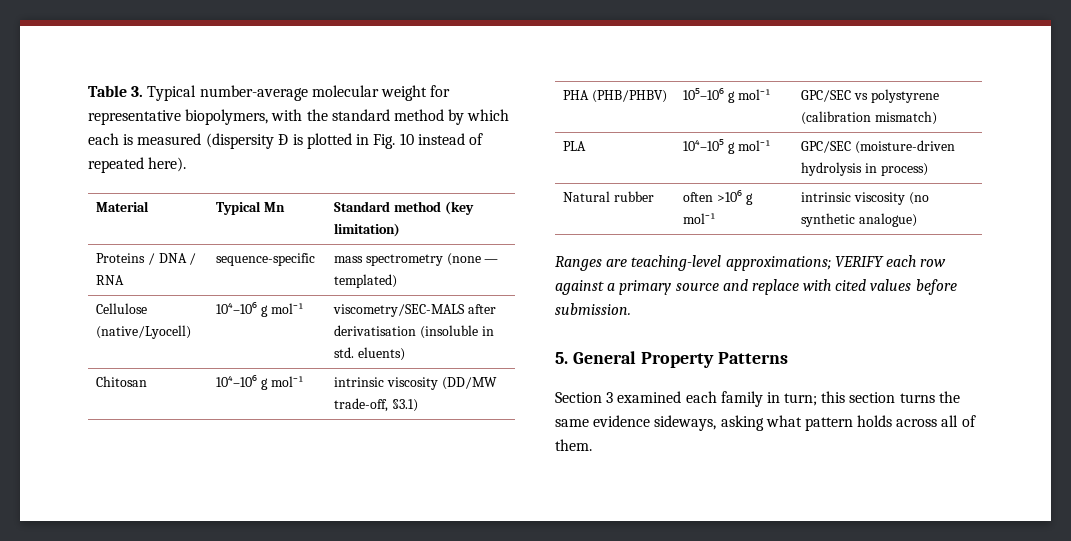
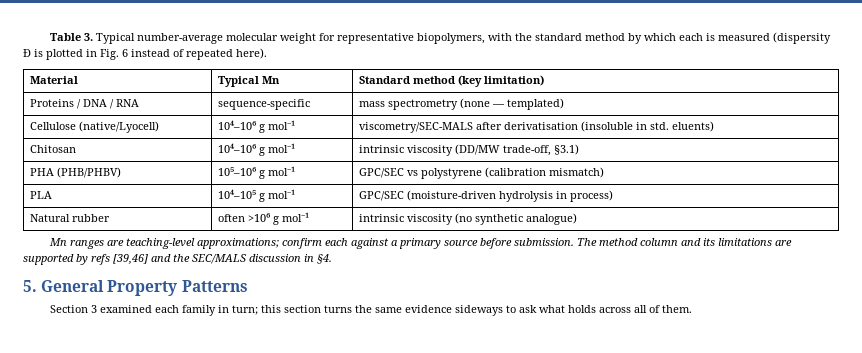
- Table 3. Typical number-average molecular weight for representative biopolymers, with the standard method by which each is measured (dispersity Đ is plotted in Fig. 10 instead of repeated here).
+ Table 3. Typical number-average molecular weight for representative biopolymers, with the standard method by which each is measured (dispersity Đ is plotted in Fig. 6 instead of repeated here).
- Ranges are teaching-level approximations; VERIFY each row against a primary source and replace with cited values before submission.
+ Mn ranges are teaching-level approximations; confirm each against a primary source before submission. The method column and its limitations are supported by refs [39,46] and the SEC/MALS discussion in §4.
- Section 3 examined each family in turn; this section turns the same evidence sideways, asking what pattern holds across all of them.
+ Section 3 examined each family in turn; this section turns the same evidence sideways to ask what holds across all of them.

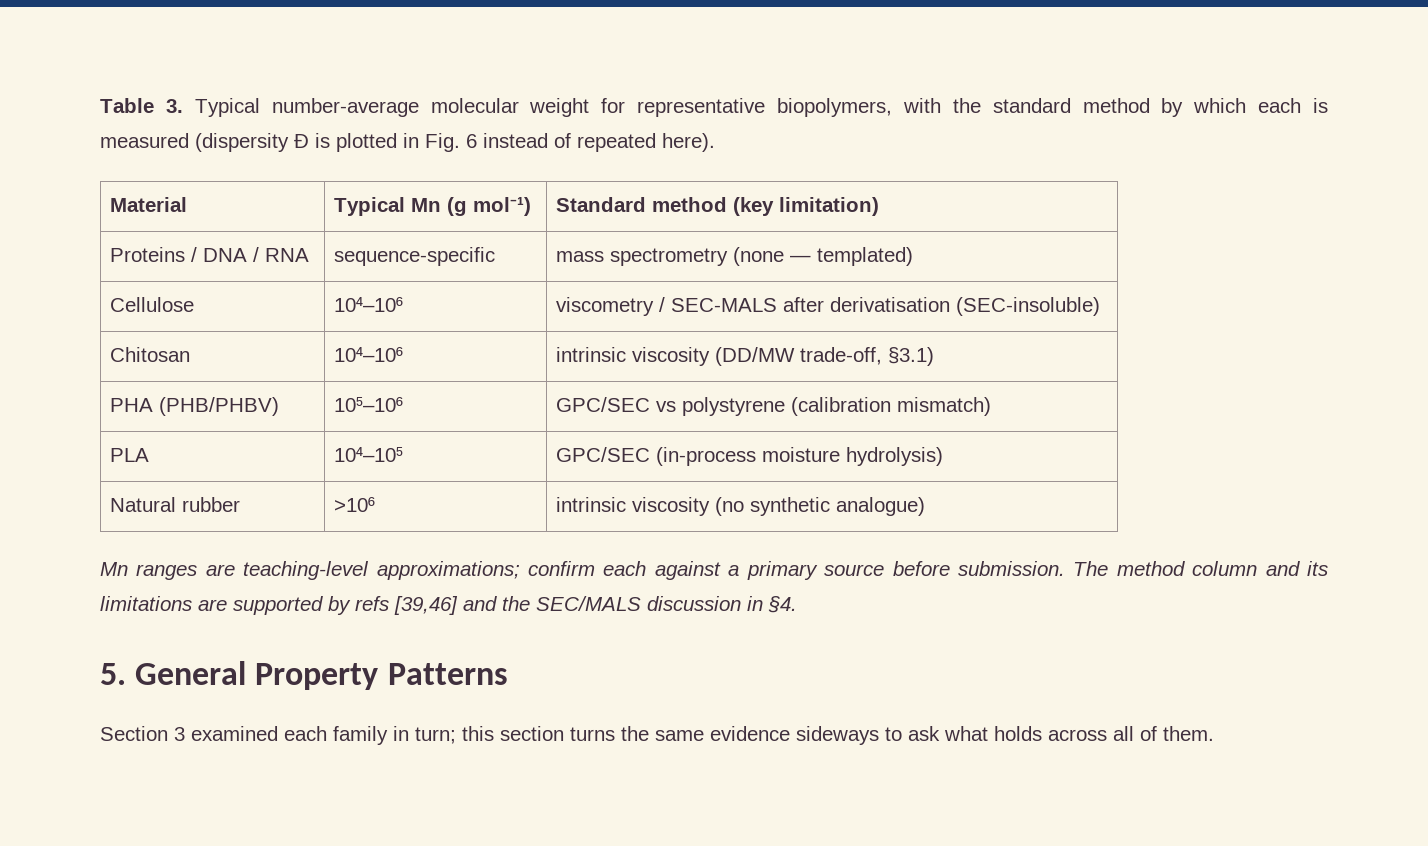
- Material | Typical Mn | Standard method (key limitation)
+ Material | Typical Mn (g mol⁻¹) | Standard method (key limitation)
- Cellulose (native/Lyocell) | 10⁴–10⁶ g mol⁻¹ | viscometry/SEC-MALS after derivatisation (insoluble in std. eluents)
+ Cellulose | 10⁴–10⁶ | viscometry / SEC-MALS after derivatisation (SEC-insoluble)
- Chitosan | 10⁴–10⁶ g mol⁻¹ | intrinsic viscosity (DD/MW trade-off, §3.1)
+ Chitosan | 10⁴–10⁶ | intrinsic viscosity (DD/MW trade-off, §3.1)
- PHA (PHB/PHBV) | 10⁵–10⁶ g mol⁻¹ | GPC/SEC vs polystyrene (calibration mismatch)
+ PHA (PHB/PHBV) | 10⁵–10⁶ | GPC/SEC vs polystyrene (calibration mismatch)
- PLA | 10⁴–10⁵ g mol⁻¹ | GPC/SEC (moisture-driven hydrolysis in process)
+ PLA | 10⁴–10⁵ | GPC/SEC (in-process moisture hydrolysis)
- Natural rubber | often >10⁶ g mol⁻¹ | intrinsic viscosity (no synthetic analogue)
+ Natural rubber | >10⁶ | intrinsic viscosity (no synthetic analogue)

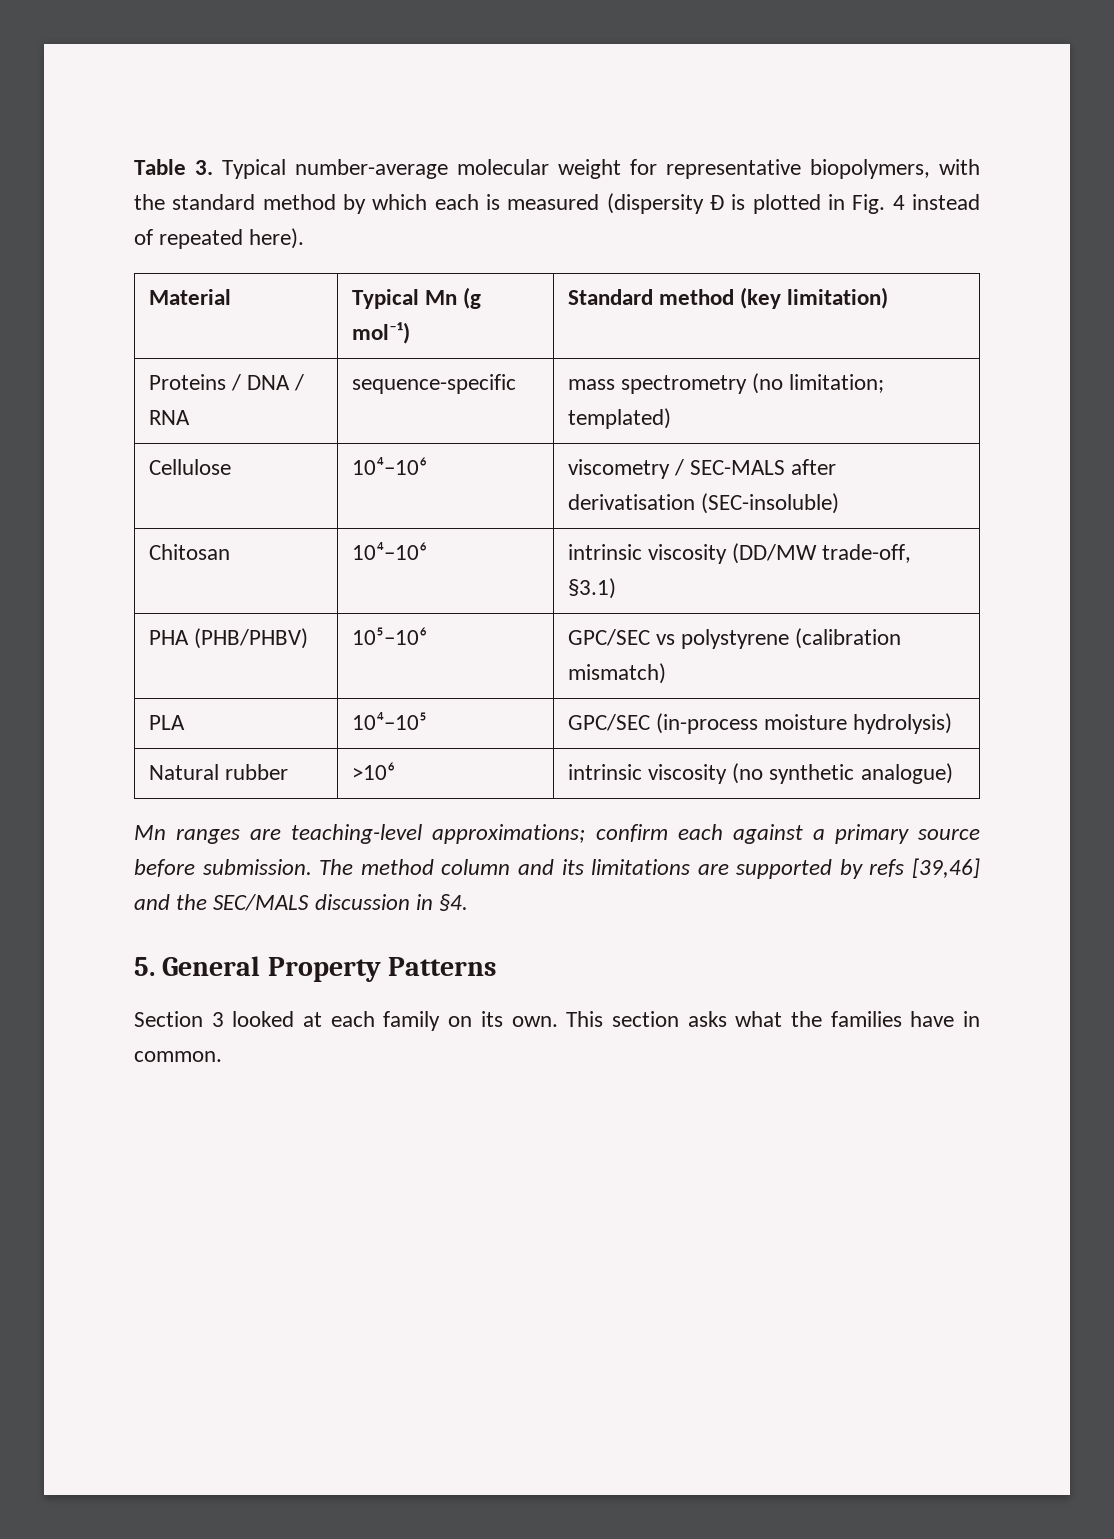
- Table 3. Typical number-average molecular weight for representative biopolymers, with the standard method by which each is measured (dispersity Đ is plotted in Fig. 6 instead of repeated here).
+ Table 3. Typical number-average molecular weight for representative biopolymers, with the standard method by which each is measured (dispersity Đ is plotted in Fig. 4 instead of repeated here).
- Proteins / DNA / RNA | sequence-specific | mass spectrometry (none — templated)
+ Proteins / DNA / RNA | sequence-specific | mass spectrometry (no limitation; templated)
- Section 3 examined each family in turn; this section turns the same evidence sideways to ask what holds across all of them.
+ Section 3 looked at each family on its own. This section asks what the families have in common.

